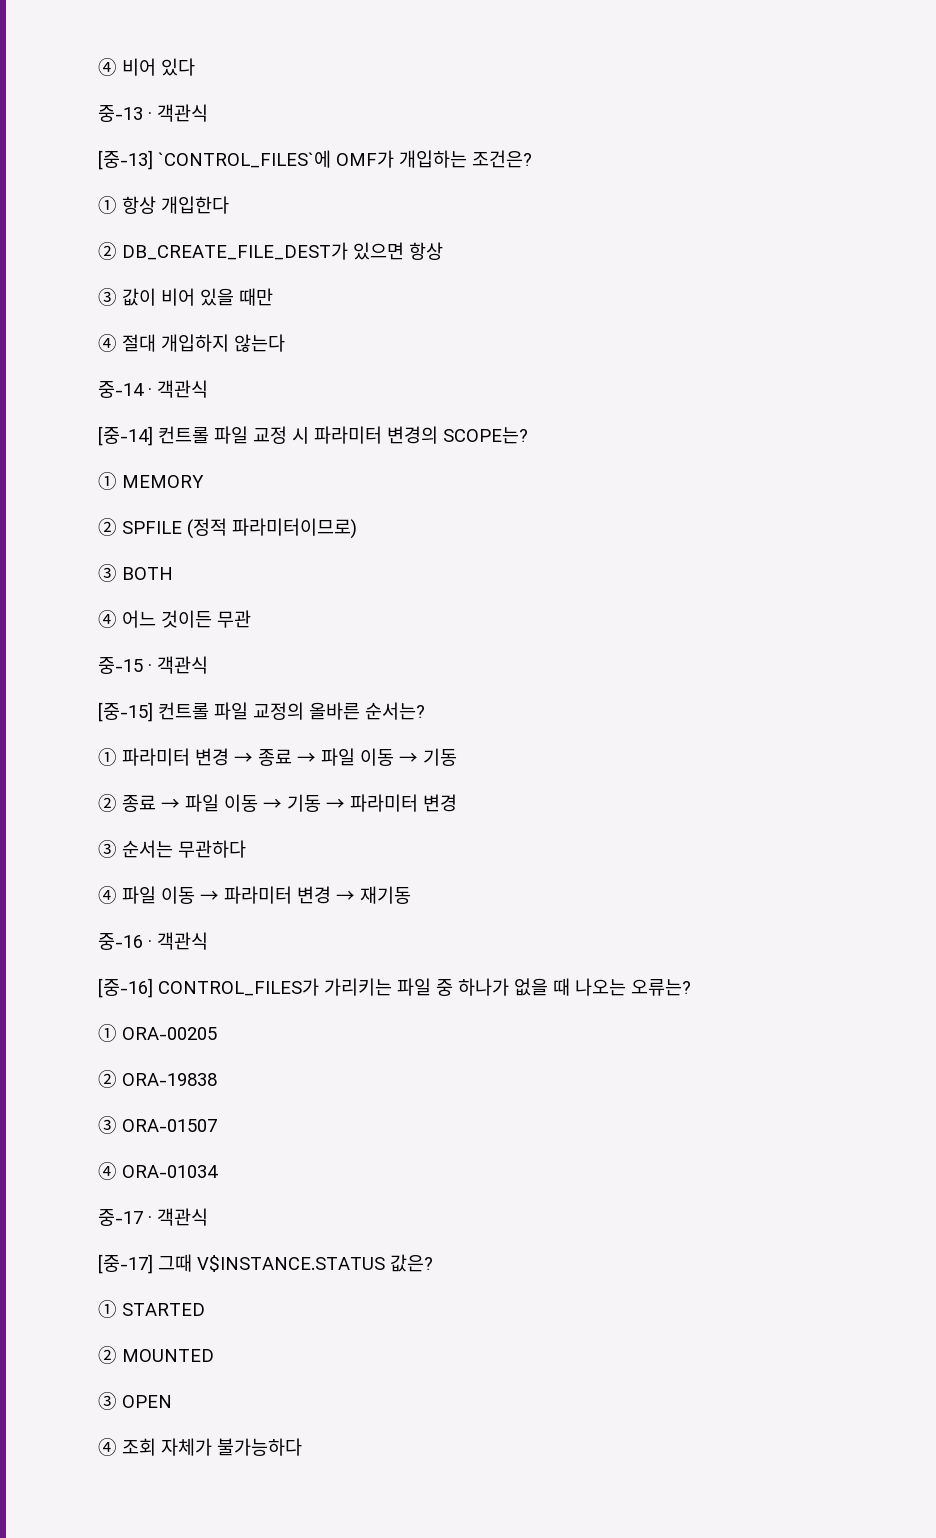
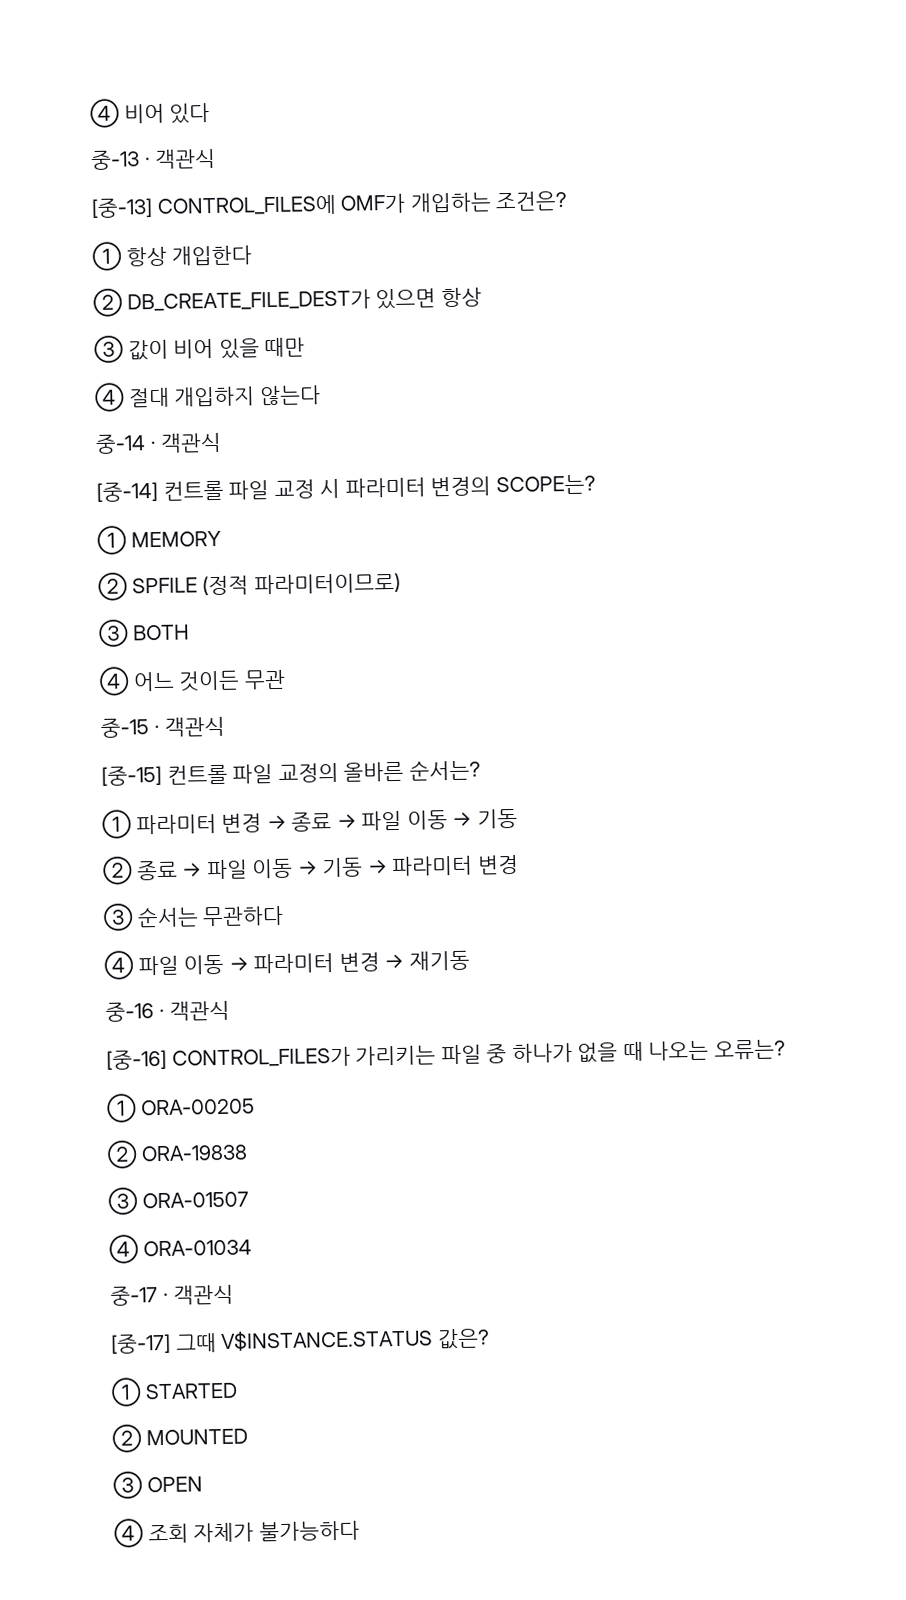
- [중-13] `CONTROL_FILES`에 OMF가 개입하는 조건은?
+ [중-13] CONTROL_FILES에 OMF가 개입하는 조건은?

